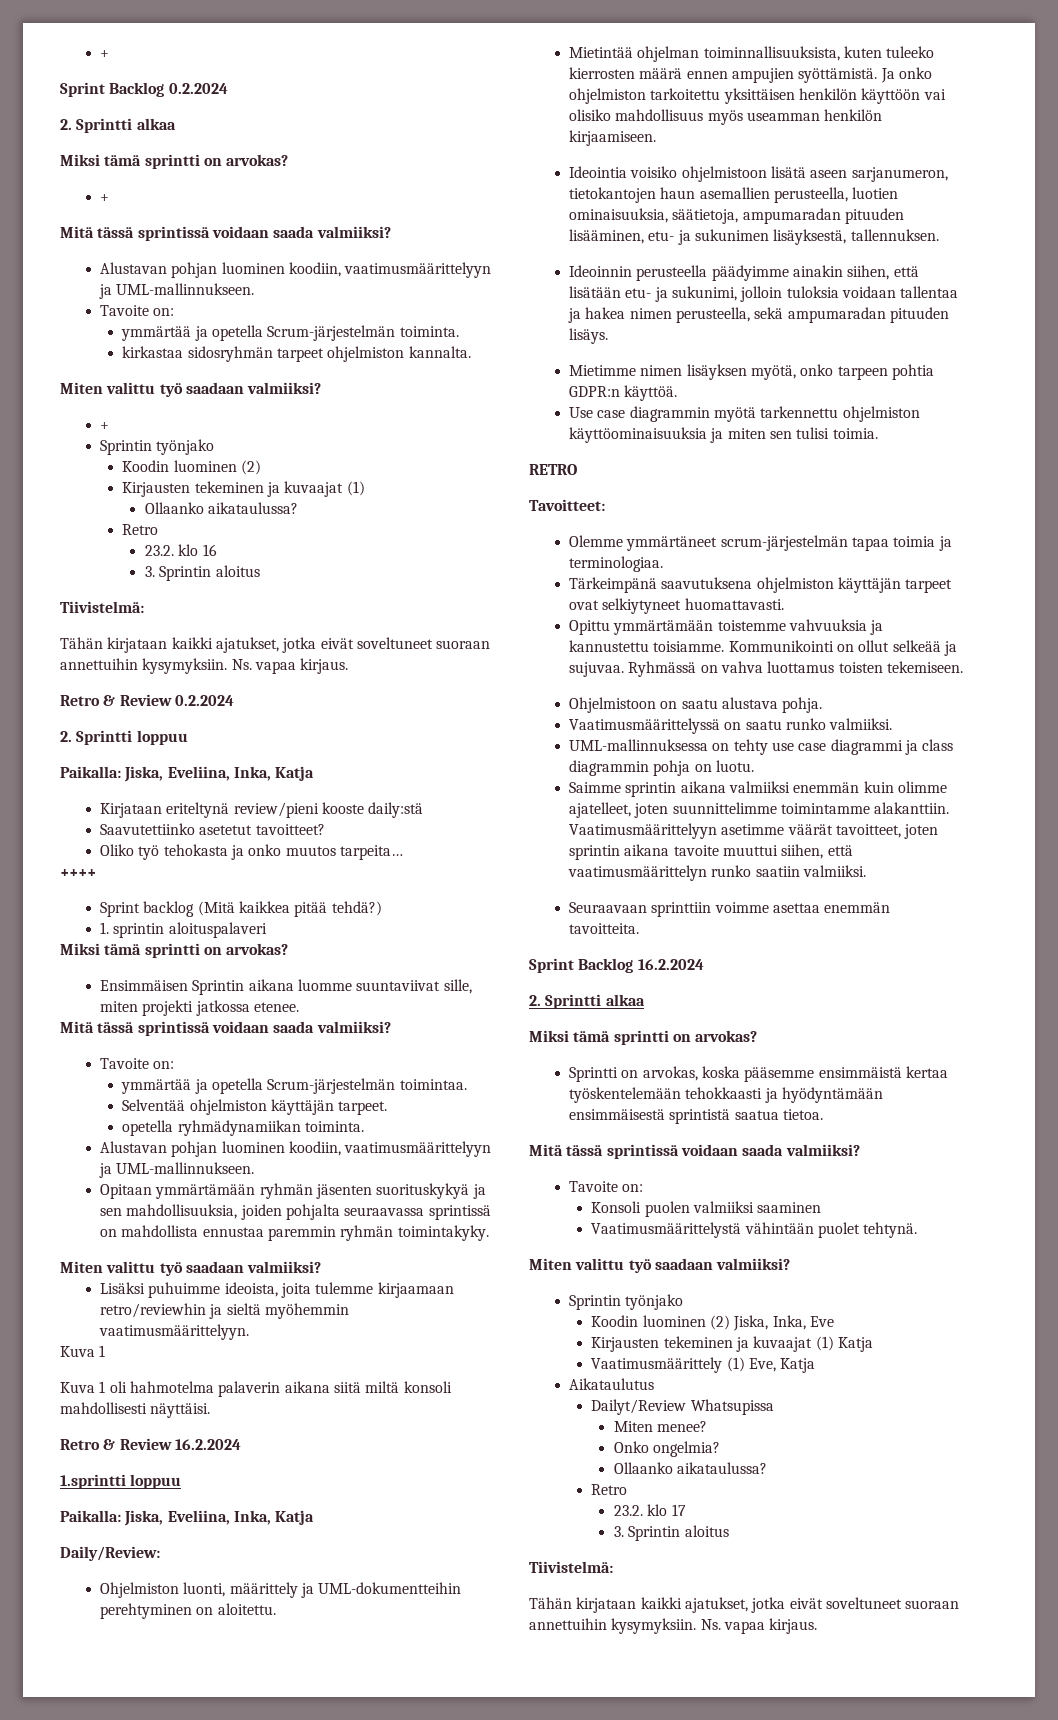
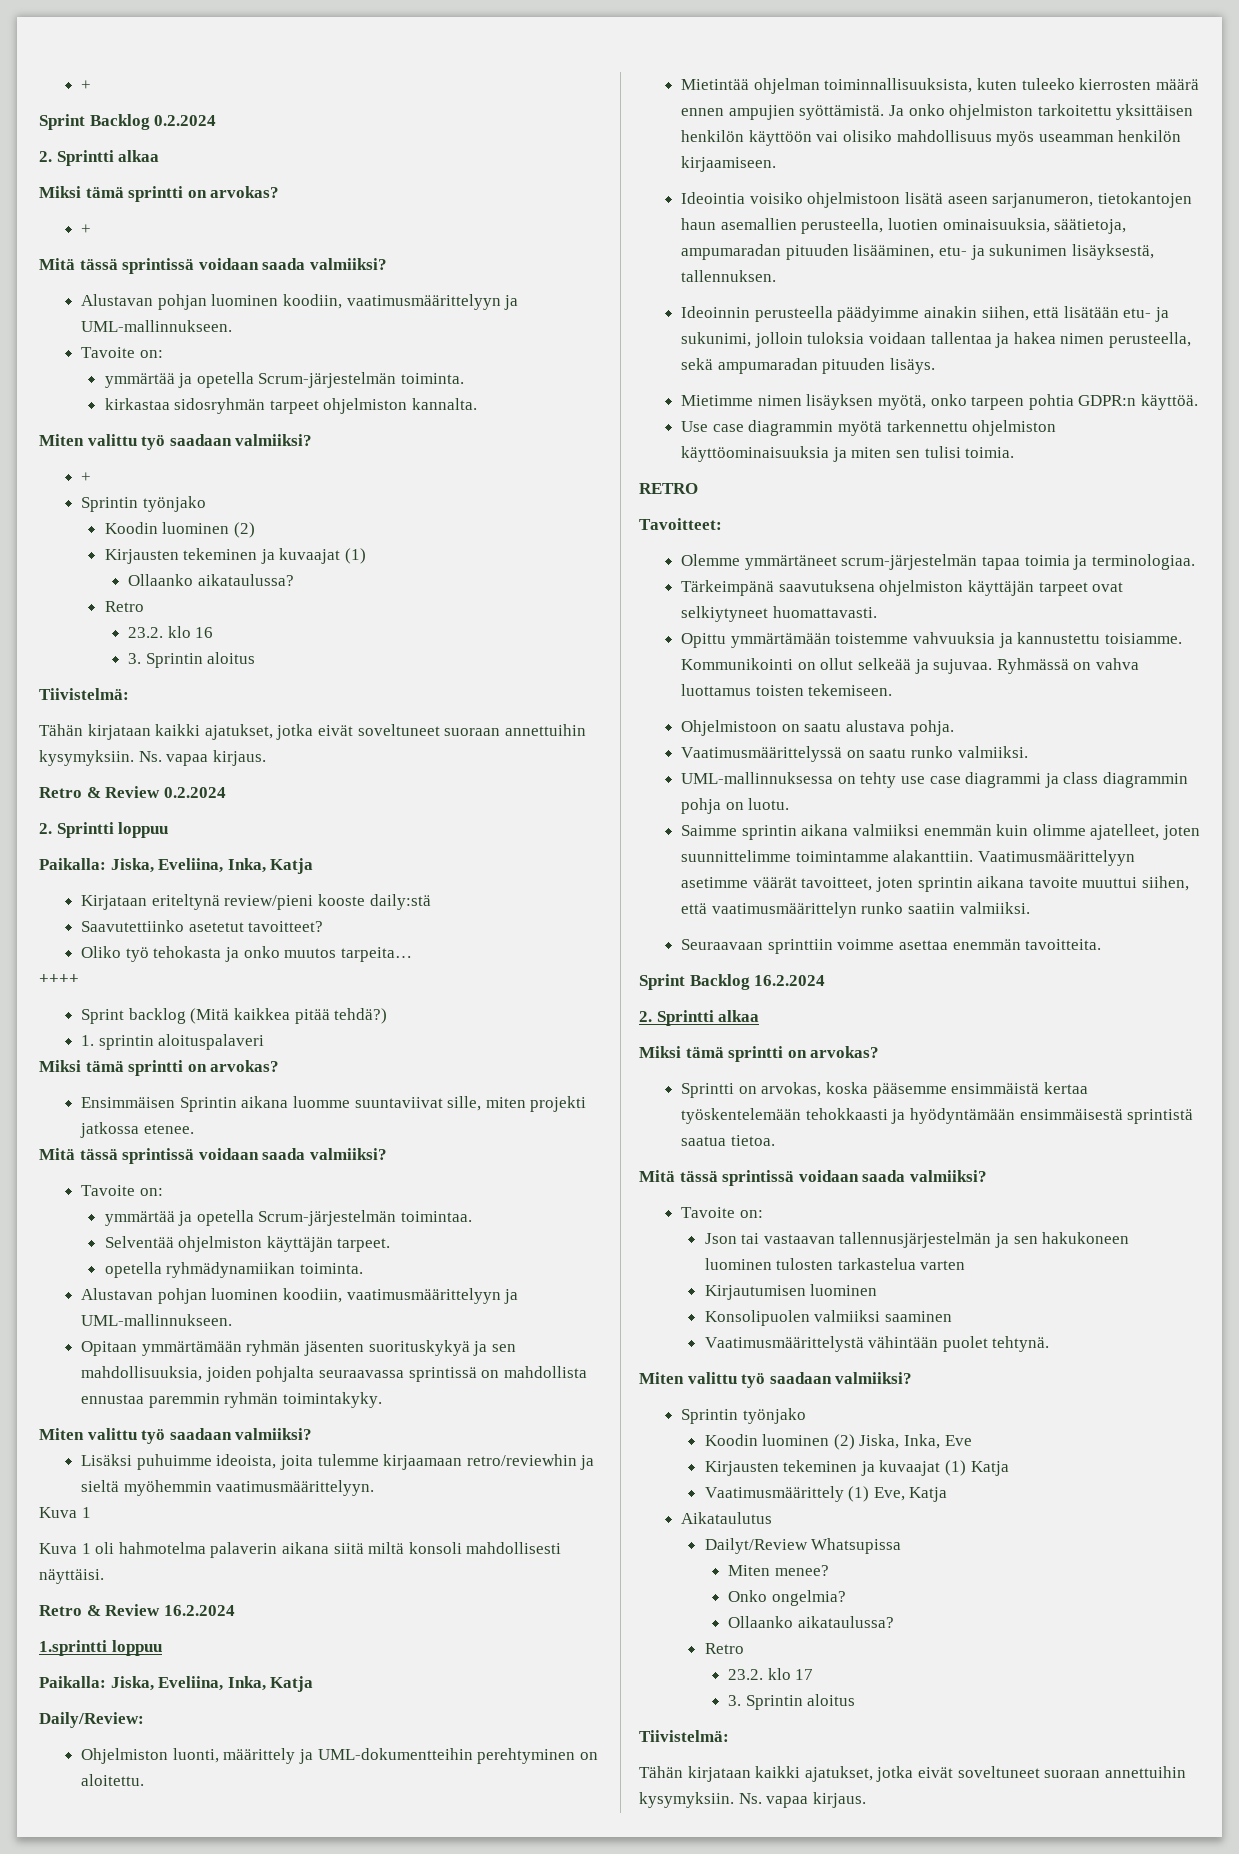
- Konsoli puolen valmiiksi saaminen
+ Json tai vastaavan tallennusjärjestelmän ja sen hakukoneen luominen tulosten tarkastelua varten
+ Kirjautumisen luominen
+ Konsolipuolen valmiiksi saaminen

